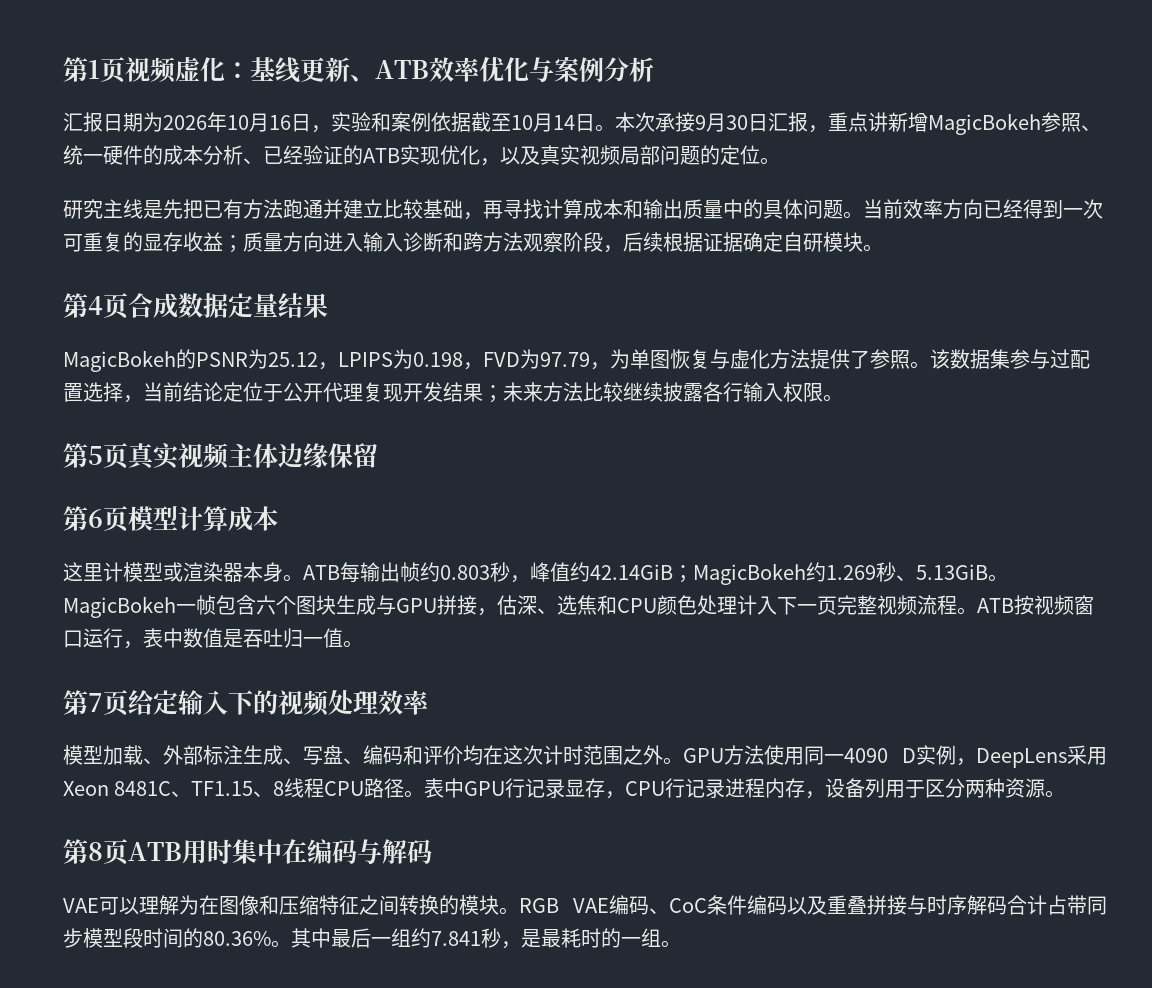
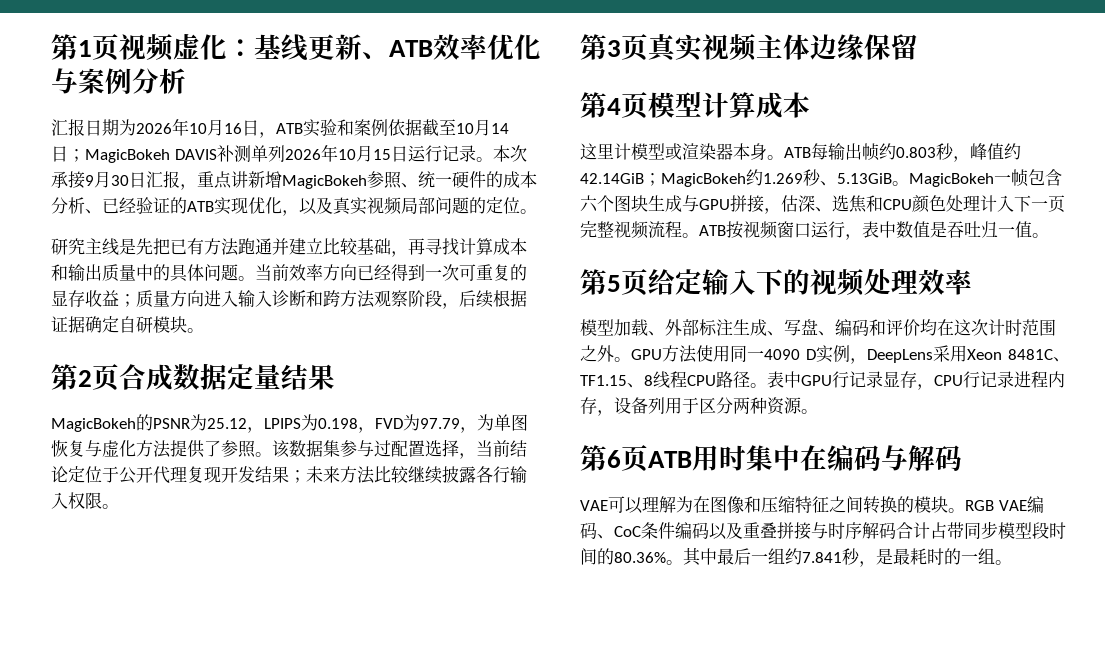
- 汇报日期为2026年10月16日，实验和案例依据截至10月14日。
+ 汇报日期为2026年10月16日，ATB实验和案例依据截至10月14日；MagicBokeh DAVIS补测单列2026年10月15日运行记录。
- 第4页合成数据定量结果
+ 第2页合成数据定量结果
- 第5页真实视频主体边缘保留
+ 第3页真实视频主体边缘保留
- 第6页模型计算成本
+ 第4页模型计算成本
- 第7页给定输入下的视频处理效率
+ 第5页给定输入下的视频处理效率
- 第8页ATB用时集中在编码与解码
+ 第6页ATB用时集中在编码与解码

